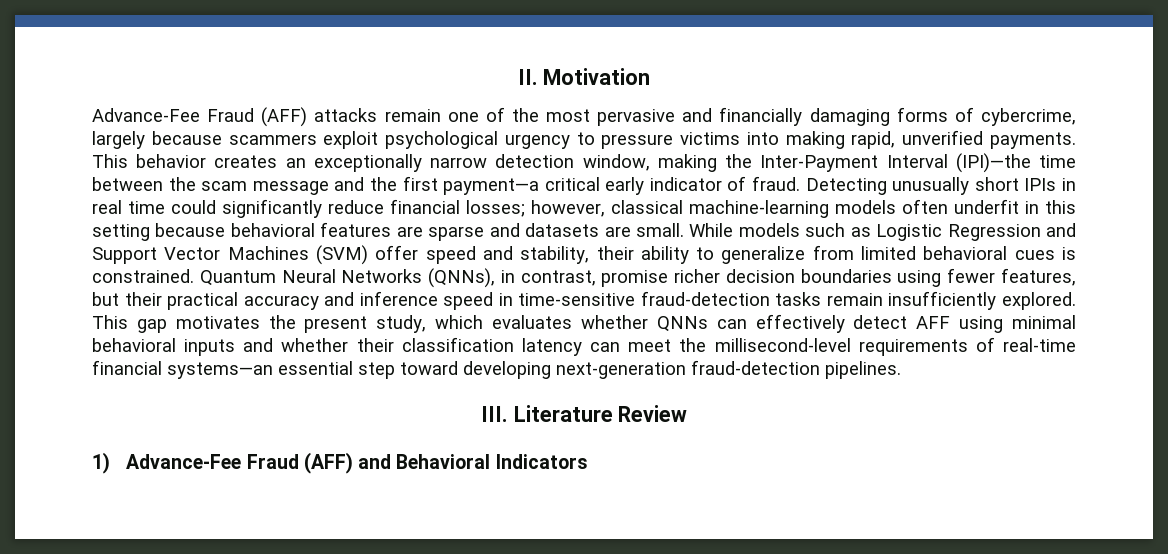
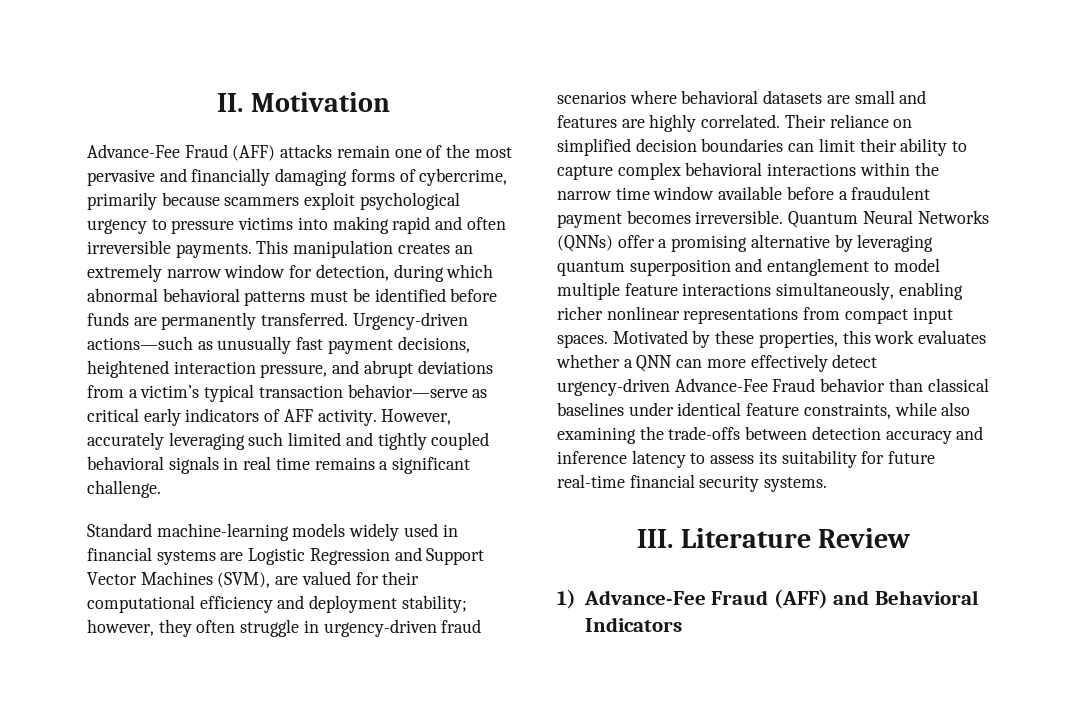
- Advance-Fee Fraud (AFF) attacks remain one of the most pervasive and financially damaging forms of cybercrime, largely because scammers exploit psychological urgency to pressure victims into making rapid, unverified payments.
+ Advance-Fee Fraud (AFF) attacks remain one of the most pervasive and financially damaging forms of cybercrime, primarily because scammers exploit psychological urgency to pressure victims into making rapid and often irreversible payments.
- This behavior creates an exceptionally narrow detection window, making the Inter-Payment Interval (IPI)—the time between the scam message and the first payment—a critical early indicator of fraud. Detecting unusually short IPIs in real time could significantly reduce financial losses; however, classical machine-learning models often underfit in this setting because behavioral features are sparse and datasets are small. While models such as Logistic Regression and Support Vector Machines (SVM) offer speed and stability, their ability to generalize from limited behavioral cues is constrained. Quantum Neural Networks (QNNs), in contrast, promise richer decision boundaries using fewer features, but their practical accuracy and inference speed in time-sensitive fraud-detection tasks remain insufficiently explored. This gap motivates the present study, which evaluates whether QNNs can effectively detect AFF using minimal behavioral inputs and whether their classification latency can meet the millisecond-level requirements of real-time financial systems—an essential step toward developing next-generation fraud-detection pipelines.
+ This manipulation creates an extremely narrow window for detection, during which abnormal behavioral patterns must be identified before funds are permanently transferred. Urgency-driven actions—such as unusually fast payment decisions, heightened interaction pressure, and abrupt deviations from a victim’s typical transaction behavior—serve as critical early indicators of AFF activity. However, accurately leveraging such limited and tightly coupled behavioral signals in real time remains a significant challenge.
+ Standard machine-learning models widely used in financial systems are Logistic Regression and Support Vector Machines (SVM), are valued for their computational efficiency and deployment stability; however, they often struggle in urgency-driven fraud scenarios where behavioral datasets are small and features are highly correlated. Their reliance on simplified decision boundaries can limit their ability to capture complex behavioral interactions within the narrow time window available before a fraudulent payment becomes irreversible. Quantum Neural Networks (QNNs) offer a promising alternative by leveraging quantum superposition and entanglement to model multiple feature interactions simultaneously, enabling richer nonlinear representations from compact input spaces. Motivated by these properties, this work evaluates whether a QNN can more effectively detect urgency-driven Advance-Fee Fraud behavior than classical baselines under identical feature constraints, while also examining the trade-offs between detection accuracy and inference latency to assess its suitability for future real-time financial security systems.

